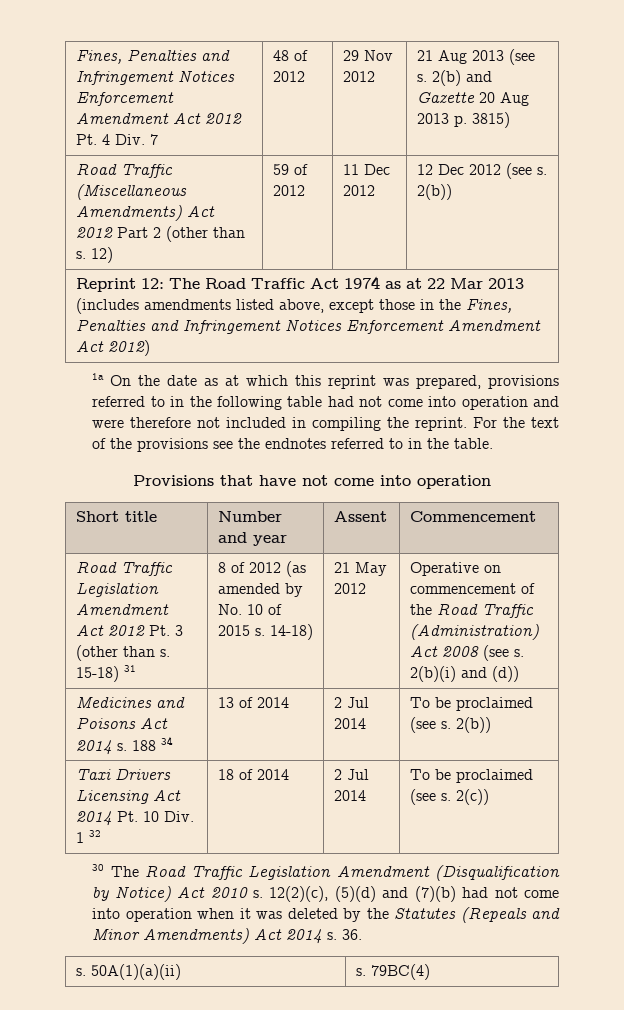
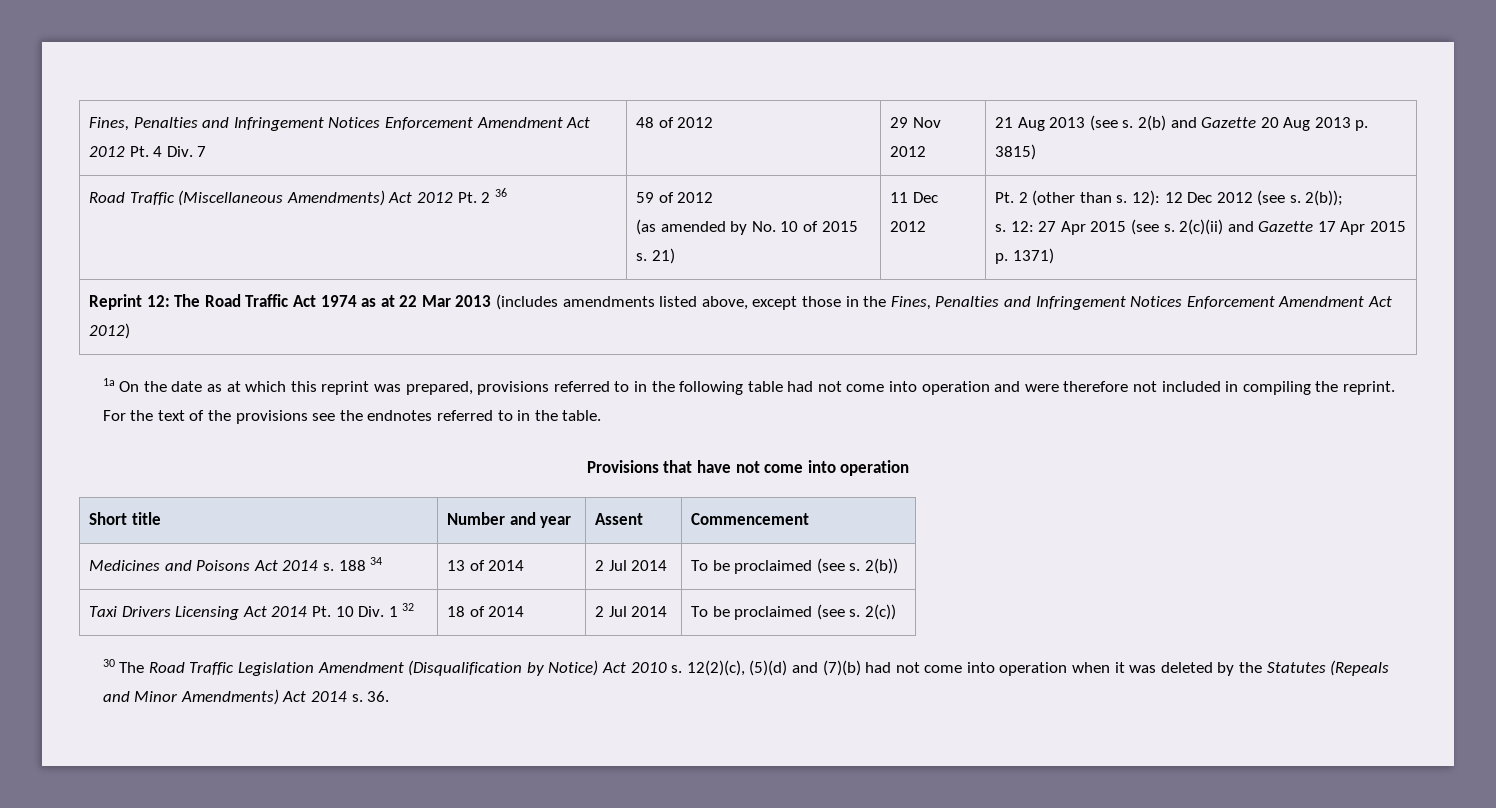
- Road Traffic (Miscellaneous Amendments) Act 2012 Part 2 (other than s. 12) | 59 of 2012 | 11 Dec 2012 | 12 Dec 2012 (see s. 2(b))
+ Road Traffic (Miscellaneous Amendments) Act 2012 Pt. 2 36 | 59 of 2012
+ (as amended by No. 10 of 2015 s. 21) | 11 Dec 2012 | Pt. 2 (other than s. 12): 12 Dec 2012 (see s. 2(b));
+ s. 12: 27 Apr 2015 (see s. 2(c)(ii) and Gazette 17 Apr 2015 p. 1371)
- Road Traffic Legislation Amendment Act 2012 Pt. 3 (other than s. 15-18) 31 | 8 of 2012 (as amended by No. 10 of 2015 s. 14-18) | 21 May 2012 | Operative on commencement of the Road Traffic (Administration) Act 2008 (see s. 2(b)(i) and (d))
- s. 50A(1)(a)(ii) | s. 79BC(4)

